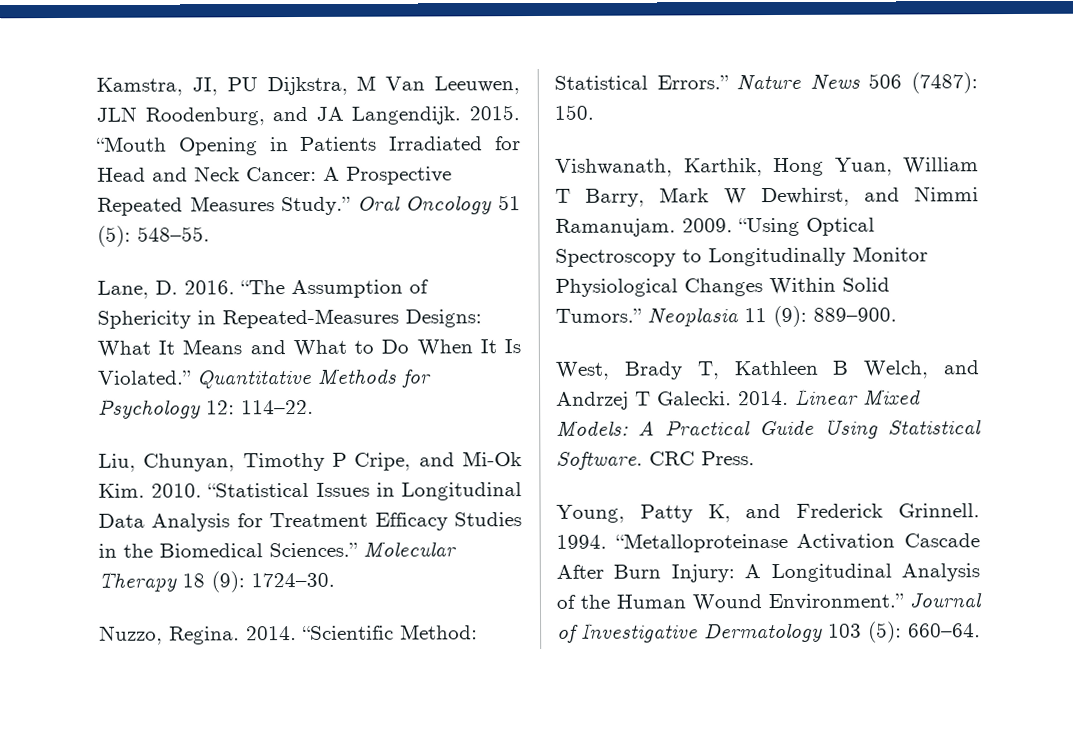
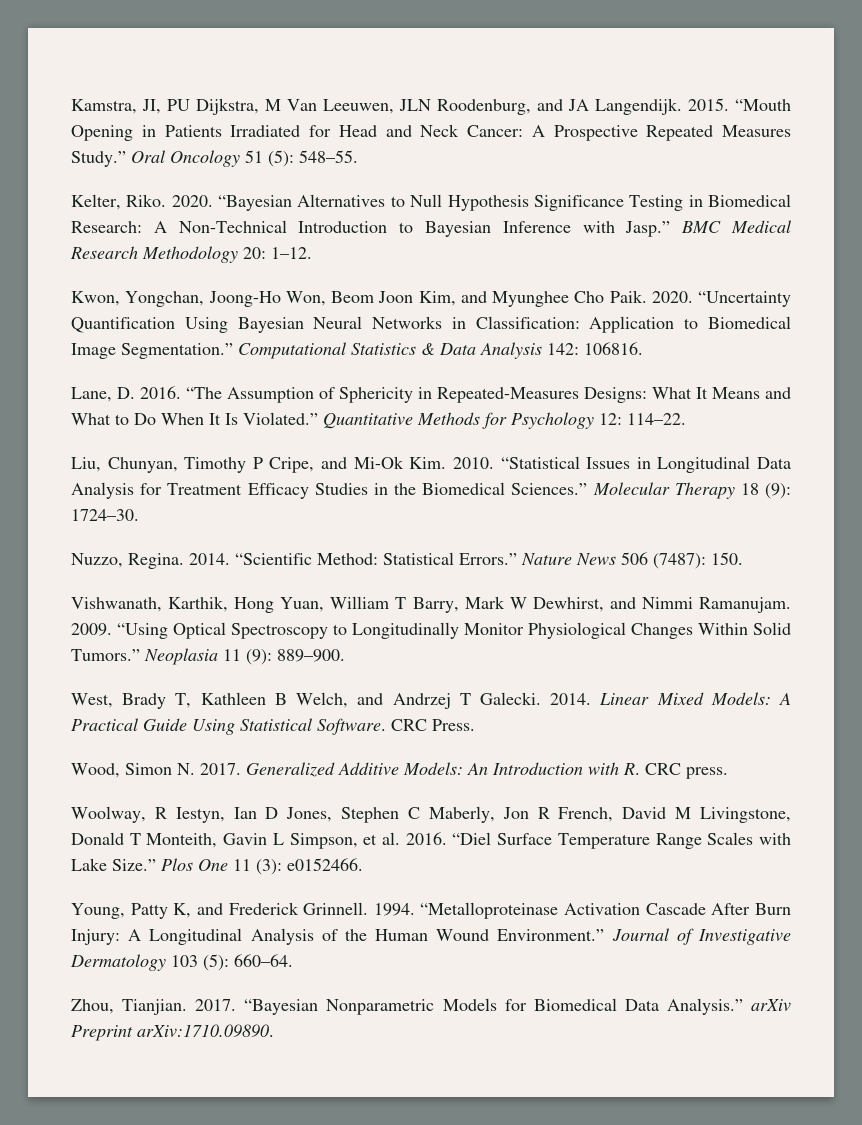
+ Kelter, Riko. 2020. “Bayesian Alternatives to Null Hypothesis Significance Testing in Biomedical Research: A Non-Technical Introduction to Bayesian Inference with Jasp.” BMC Medical Research Methodology 20: 1–12.
+ Kwon, Yongchan, Joong-Ho Won, Beom Joon Kim, and Myunghee Cho Paik. 2020. “Uncertainty Quantification Using Bayesian Neural Networks in Classification: Application to Biomedical Image Segmentation.” Computational Statistics & Data Analysis 142: 106816.
+ Wood, Simon N. 2017. Generalized Additive Models: An Introduction with R. CRC press.
+ Woolway, R Iestyn, Ian D Jones, Stephen C Maberly, Jon R French, David M Livingstone, Donald T Monteith, Gavin L Simpson, et al. 2016. “Diel Surface Temperature Range Scales with Lake Size.” Plos One 11 (3): e0152466.
+ Zhou, Tianjian. 2017. “Bayesian Nonparametric Models for Biomedical Data Analysis.” arXiv Preprint arXiv:1710.09890.

